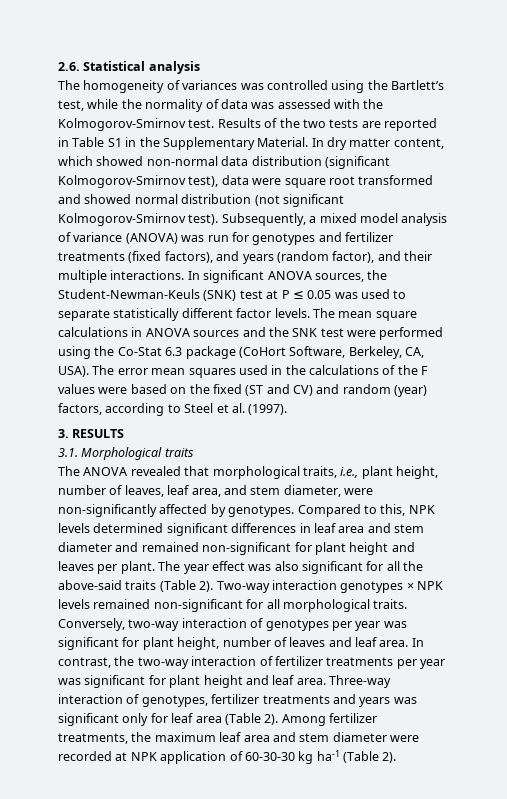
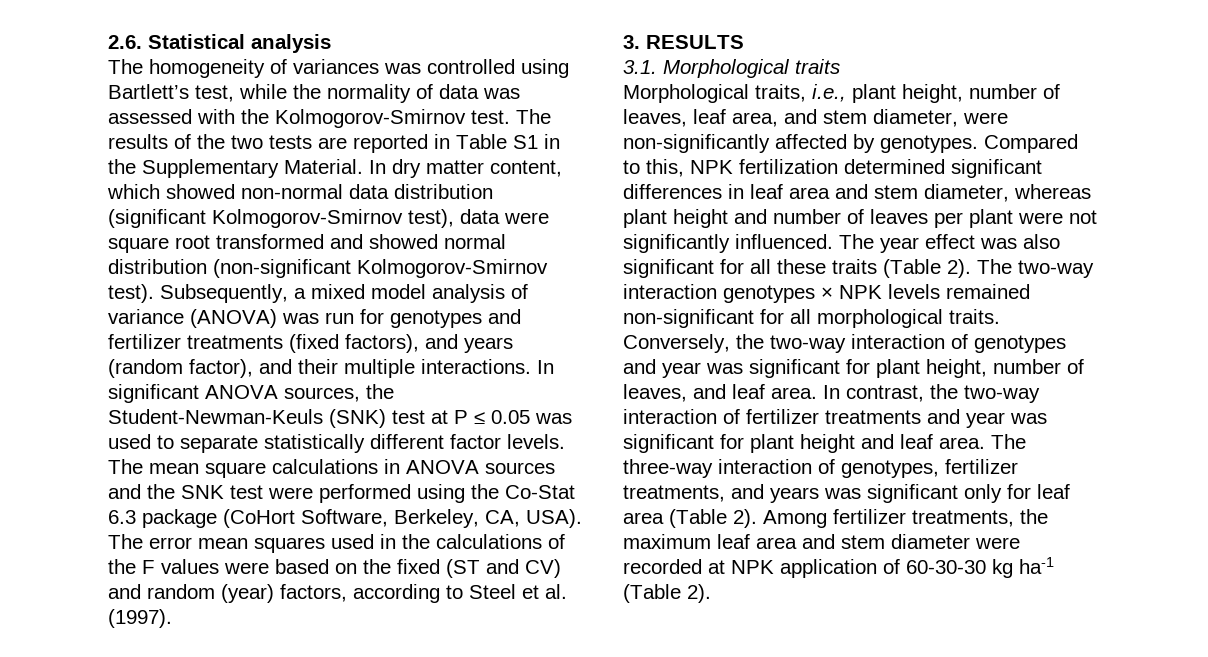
- The homogeneity of variances was controlled using the Bartlett’s test, while the normality of data was assessed with the Kolmogorov-Smirnov test.
+ The homogeneity of variances was controlled using Bartlett’s test, while the normality of data was assessed with the Kolmogorov-Smirnov test.
- Results of the two tests are reported in Table S1 in the Supplementary Material.
+ The results of the two tests are reported in Table S1 in the Supplementary Material.
- In dry matter content, which showed non-normal data distribution (significant Kolmogorov-Smirnov test), data were square root transformed and showed normal distribution (not significant Kolmogorov-Smirnov test).
+ In dry matter content, which showed non-normal data distribution (significant Kolmogorov-Smirnov test), data were square root transformed and showed normal distribution (non-significant Kolmogorov-Smirnov test).
- The ANOVA revealed that morphological traits, i.e., plant height, number of leaves, leaf area, and stem diameter, were non-significantly affected by genotypes.
+ Morphological traits, i.e., plant height, number of leaves, leaf area, and stem diameter, were non-significantly affected by genotypes.
- Compared to this, NPK levels determined significant differences in leaf area and stem diameter and remained non-significant for plant height and leaves per plant.
+ Compared to this, NPK fertilization determined significant differences in leaf area and stem diameter, whereas plant height and number of leaves per plant were not significantly influenced.
- The year effect was also significant for all the above-said traits (Table 2).
+ The year effect was also significant for all these traits (Table 2).
- Two-way interaction genotypes × NPK levels remained non-significant for all morphological traits.
+ The two-way interaction genotypes × NPK levels remained non-significant for all morphological traits.
- Conversely, two-way interaction of genotypes per year was significant for plant height, number of leaves and leaf area.
+ Conversely, the two-way interaction of genotypes and year was significant for plant height, number of leaves, and leaf area.
- In contrast, the two-way interaction of fertilizer treatments per year was significant for plant height and leaf area.
+ In contrast, the two-way interaction of fertilizer treatments and year was significant for plant height and leaf area.
- Three-way interaction of genotypes, fertilizer treatments and years was significant only for leaf area (Table 2).
+ The three-way interaction of genotypes, fertilizer treatments, and years was significant only for leaf area (Table 2).

